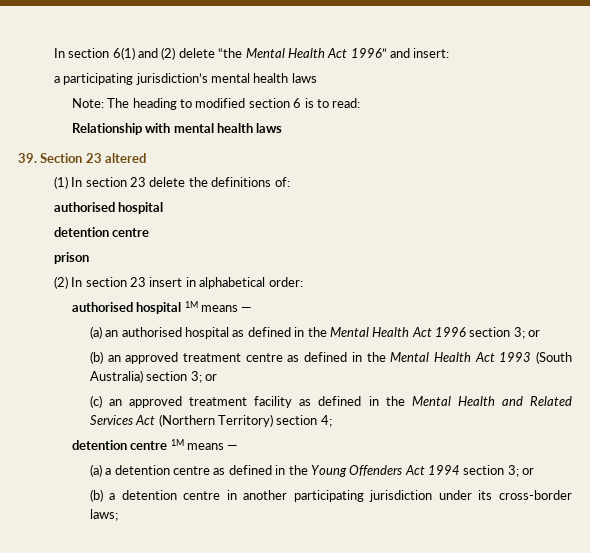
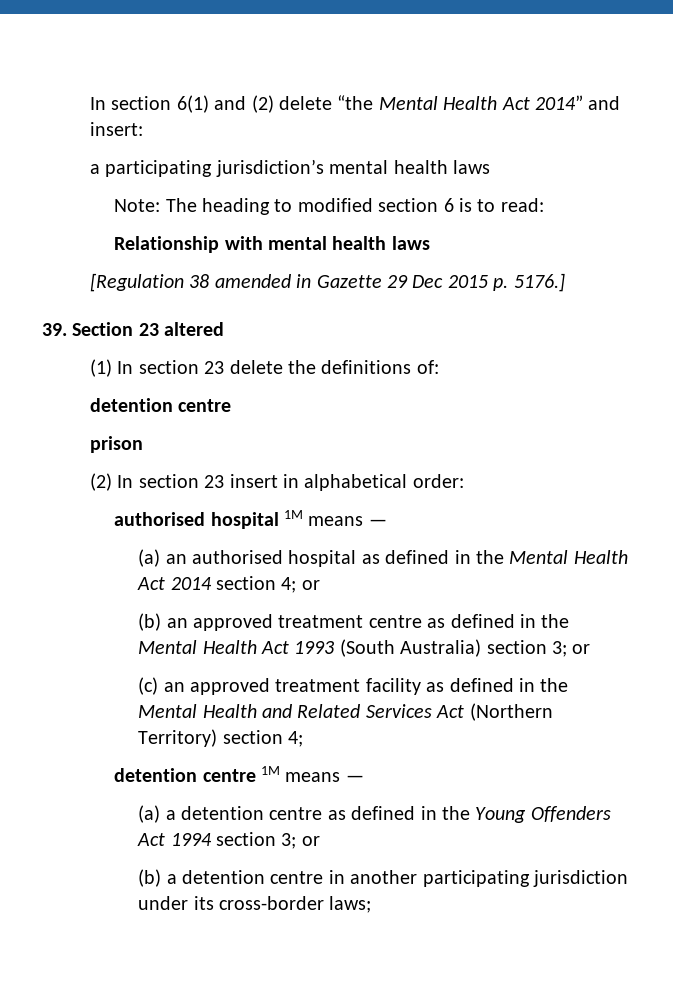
- In section 6(1) and (2) delete “the Mental Health Act 1996” and insert:
+ In section 6(1) and (2) delete “the Mental Health Act 2014” and insert:
+ [Regulation 38 amended in Gazette 29 Dec 2015 p. 5176.]
  (1) In section 23 delete the definitions of:
- authorised hospital
- (a) an authorised hospital as defined in the Mental Health Act 1996 section 3; or
+ (a) an authorised hospital as defined in the Mental Health Act 2014 section 4; or

